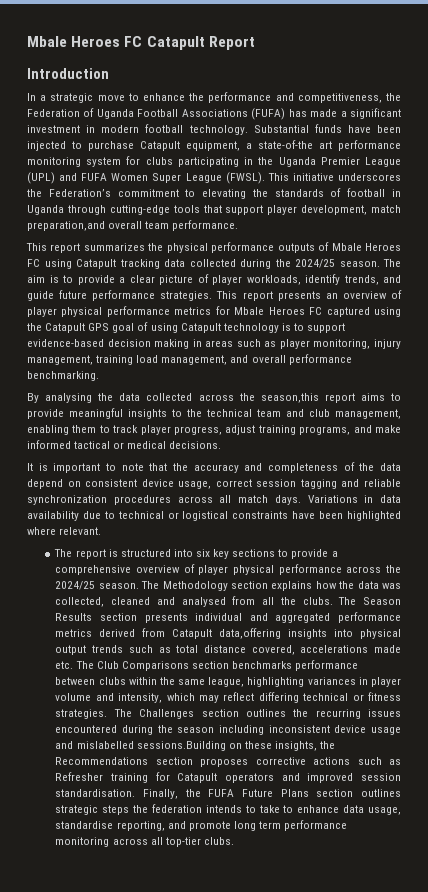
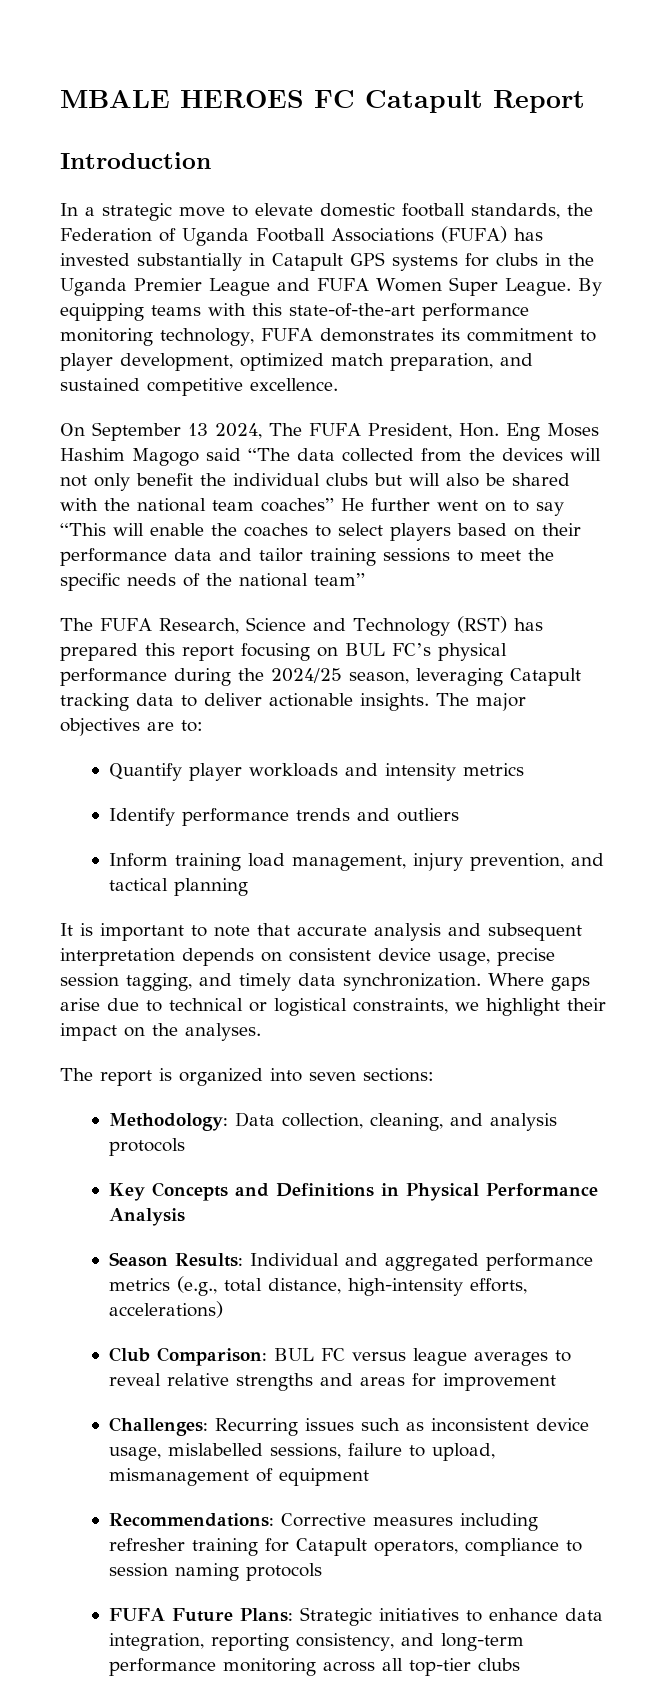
- Mbale Heroes FC Catapult Report
+ MBALE HEROES FC Catapult Report
- In a strategic move to enhance the performance and competitiveness, the Federation of Uganda Football Associations (FUFA) has made a significant investment in modern football technology. Substantial funds have been injected to purchase Catapult equipment, a state-of-the art performance monitoring system for clubs participating in the Uganda Premier League (UPL) and FUFA Women Super League (FWSL). This initiative underscores the Federation’s commitment to elevating the standards of football in Uganda through cutting-edge tools that support player development, match preparation,and overall team performance.
- This report summarizes the physical performance outputs of Mbale Heroes FC using Catapult tracking data collected during the 2024/25 season. The aim is to provide a clear picture of player workloads, identify trends, and guide future performance strategies. This report presents an overview of player physical performance metrics for Mbale Heroes FC captured using the Catapult GPS goal of using Catapult technology is to support evidence-based decision making in areas such as player monitoring, injury management, training load management, and overall performance benchmarking.
- By analysing the data collected across the season,this report aims to provide meaningful insights to the technical team and club management, enabling them to track player progress, adjust training programs, and make informed tactical or medical decisions.
+ In a strategic move to elevate domestic football standards, the Federation of Uganda Football Associations (FUFA) has invested substantially in Catapult GPS systems for clubs in the Uganda Premier League and FUFA Women Super League. By equipping teams with this state-of-the-art performance monitoring technology, FUFA demonstrates its commitment to player development, optimized match preparation, and sustained competitive excellence.
+ On September 13 2024, The FUFA President, Hon. Eng Moses Hashim Magogo said “The data collected from the devices will not only benefit the individual clubs but will also be shared with the national team coaches” He further went on to say “This will enable the coaches to select players based on their performance data and tailor training sessions to meet the specific needs of the national team”
+ The FUFA Research, Science and Technology (RST) has prepared this report focusing on BUL FC’s physical performance during the 2024/25 season, leveraging Catapult tracking data to deliver actionable insights. The major objectives are to:
+ Quantify player workloads and intensity metrics
+ Identify performance trends and outliers
+ Inform training load management, injury prevention, and tactical planning
- It is important to note that the accuracy and completeness of the data depend on consistent device usage, correct session tagging and reliable synchronization procedures across all match days. Variations in data availability due to technical or logistical constraints have been highlighted where relevant.
- The report is structured into six key sections to provide a comprehensive overview of player physical performance across the 2024/25 season. The Methodology section explains how the data was collected, cleaned and analysed from all the clubs. The Season Results section presents individual and aggregated performance metrics derived from Catapult data,offering insights into physical output trends such as total distance covered, accelerations made etc. The Club Comparisons section benchmarks performance between clubs within the same league, highlighting variances in player volume and intensity, which may reflect differing technical or fitness strategies. The Challenges section outlines the recurring issues encountered during the season including inconsistent device usage and mislabelled sessions.Building on these insights, the Recommendations section proposes corrective actions such as Refresher training for Catapult operators and improved session standardisation. Finally, the FUFA Future Plans section outlines strategic steps the federation intends to take to enhance data usage, standardise reporting, and promote long term performance monitoring across all top-tier clubs.
+ It is important to note that accurate analysis and subsequent interpretation depends on consistent device usage, precise session tagging, and timely data synchronization. Where gaps arise due to technical or logistical constraints, we highlight their impact on the analyses.
+ The report is organized into seven sections:
+ Methodology: Data collection, cleaning, and analysis protocols
+ Key Concepts and Definitions in Physical Performance Analysis
+ Season Results: Individual and aggregated performance metrics (e.g., total distance, high-intensity efforts, accelerations)
+ Club Comparison: BUL FC versus league averages to reveal relative strengths and areas for improvement
+ Challenges: Recurring issues such as inconsistent device usage, mislabelled sessions, failure to upload, mismanagement of equipment
+ Recommendations: Corrective measures including refresher training for Catapult operators, compliance to session naming protocols
+ FUFA Future Plans: Strategic initiatives to enhance data integration, reporting consistency, and long-term performance monitoring across all top-tier clubs

